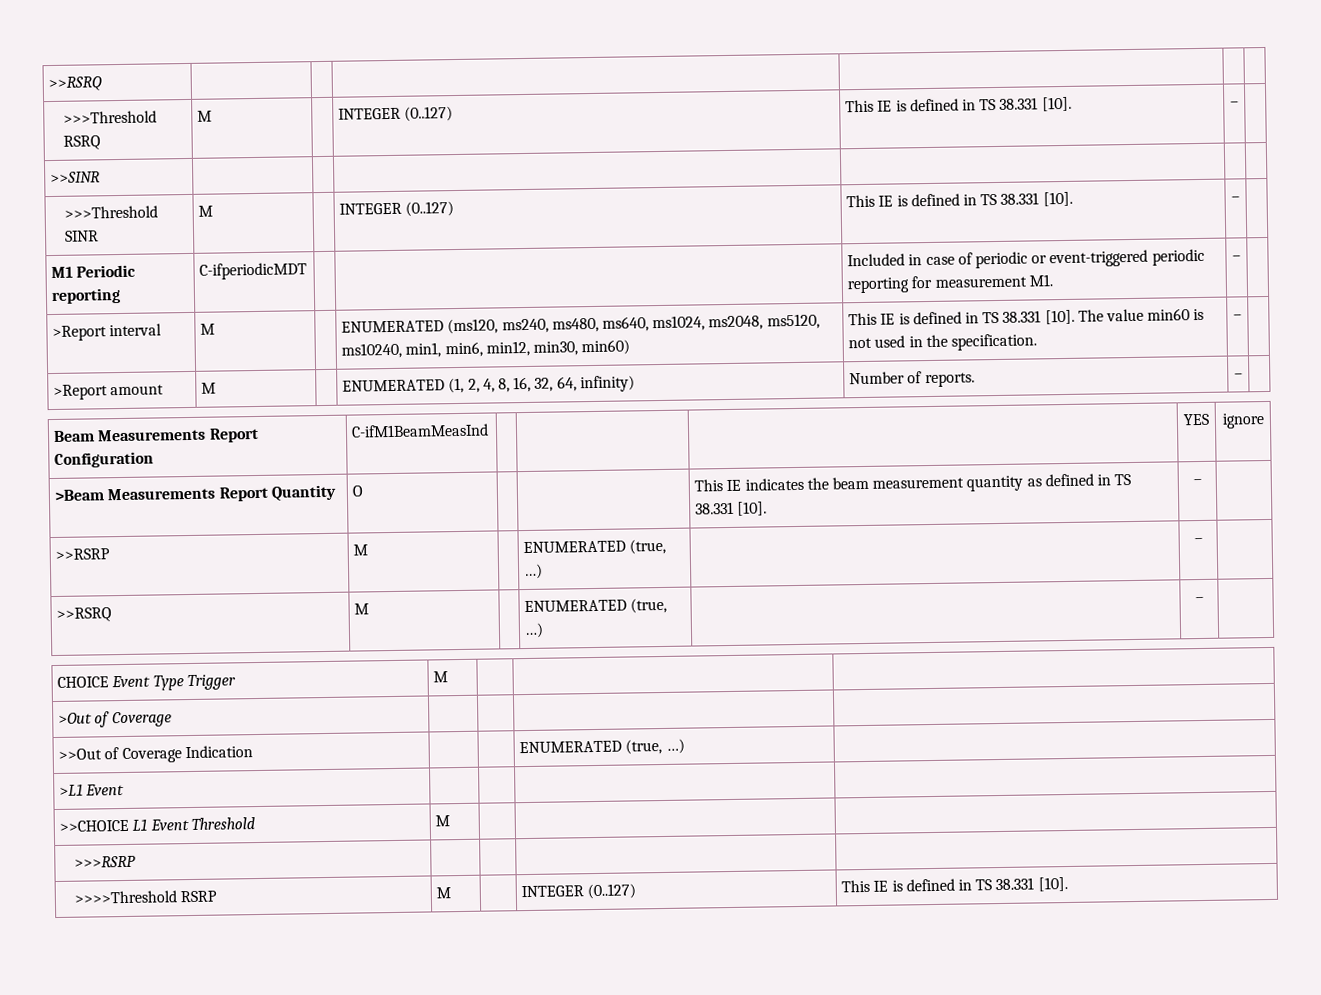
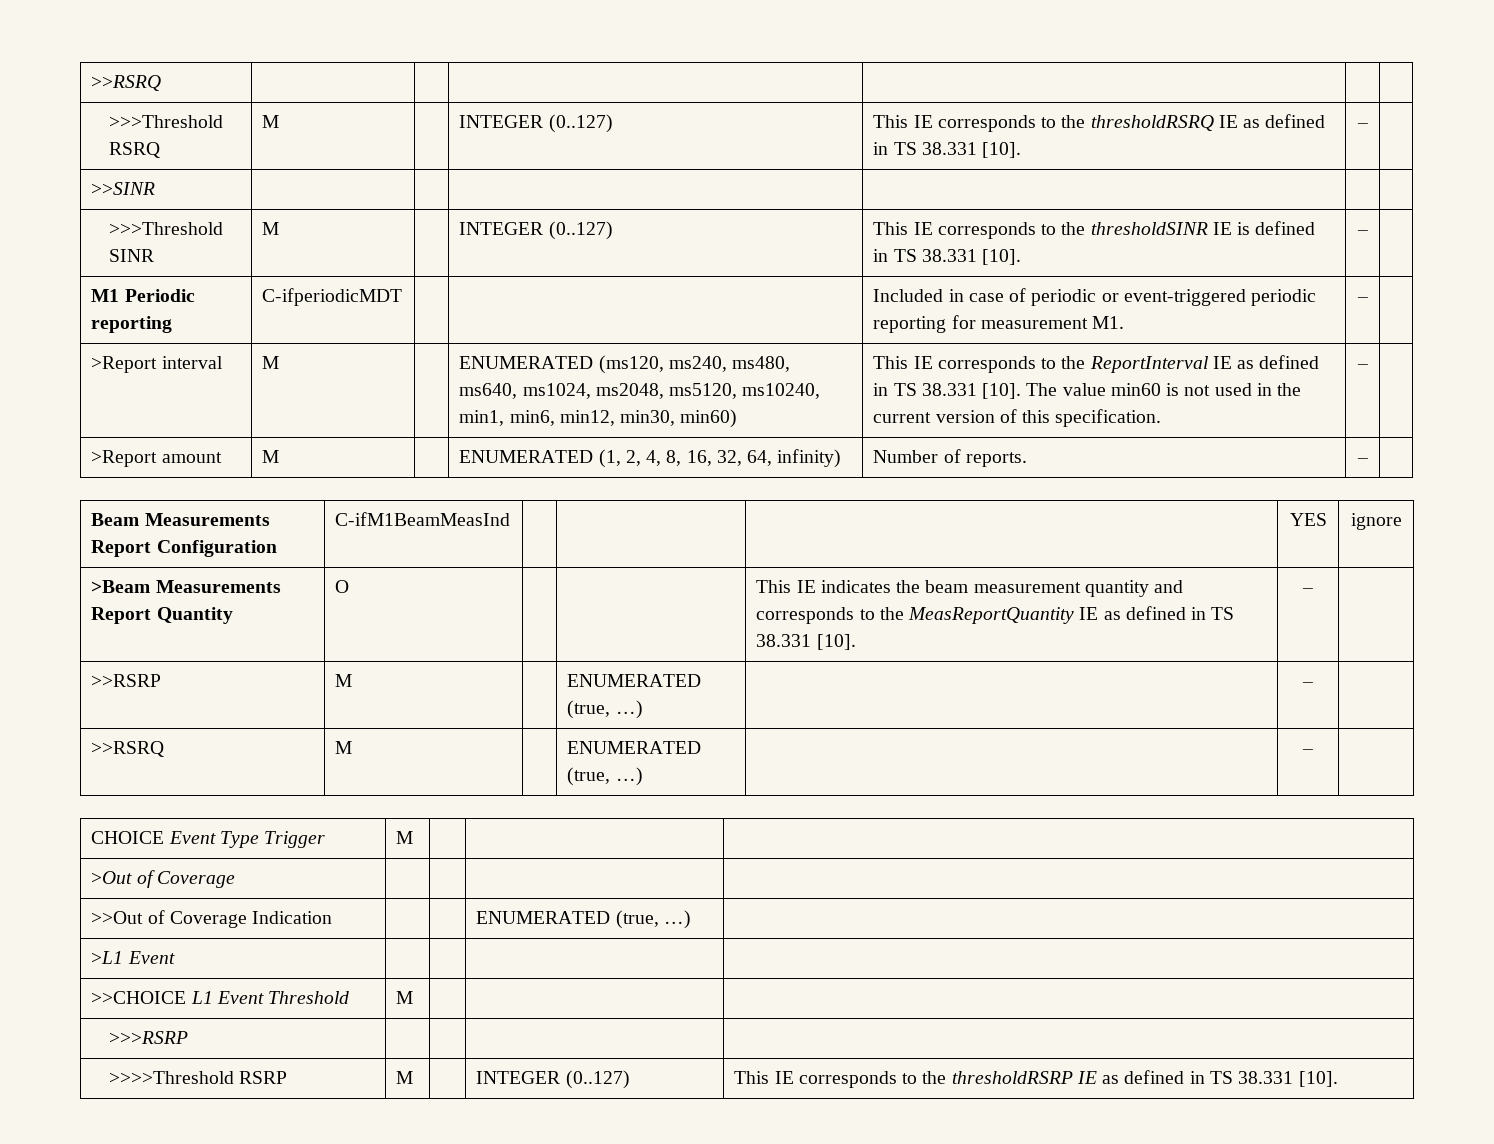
- >>>Threshold RSRQ | M | | INTEGER (0..127) | This IE is defined in TS 38.331 [10]. | – |
+ >>>Threshold RSRQ | M | | INTEGER (0..127) | This IE corresponds to the thresholdRSRQ IE as defined in TS 38.331 [10]. | – |
- >>>Threshold SINR | M | | INTEGER (0..127) | This IE is defined in TS 38.331 [10]. | – |
+ >>>Threshold SINR | M | | INTEGER (0..127) | This IE corresponds to the thresholdSINR IE is defined in TS 38.331 [10]. | – |
- ENUMERATED (ms120, ms240, ms480, ms640, ms1024, ms2048, ms5120, ms10240, min1, min6, min12, min30, min60) | This IE is defined in TS 38.331 [10].
+ ENUMERATED (ms120, ms240, ms480, ms640, ms1024, ms2048, ms5120, ms10240, min1, min6, min12, min30, min60) | This IE corresponds to the ReportInterval IE as defined in TS 38.331 [10].
- The value min60 is not used in the specification.
+ The value min60 is not used in the current version of this specification.
- >Beam Measurements Report Quantity | O | | | This IE indicates the beam measurement quantity as defined in TS 38.331 [10]. | – |
+ >Beam Measurements Report Quantity | O | | | This IE indicates the beam measurement quantity and corresponds to the MeasReportQuantity IE as defined in TS 38.331 [10]. | – |
- >>>>Threshold RSRP | M | | INTEGER (0..127) | This IE is defined in TS 38.331 [10].
+ >>>>Threshold RSRP | M | | INTEGER (0..127) | This IE corresponds to the thresholdRSRP IE as defined in TS 38.331 [10].

